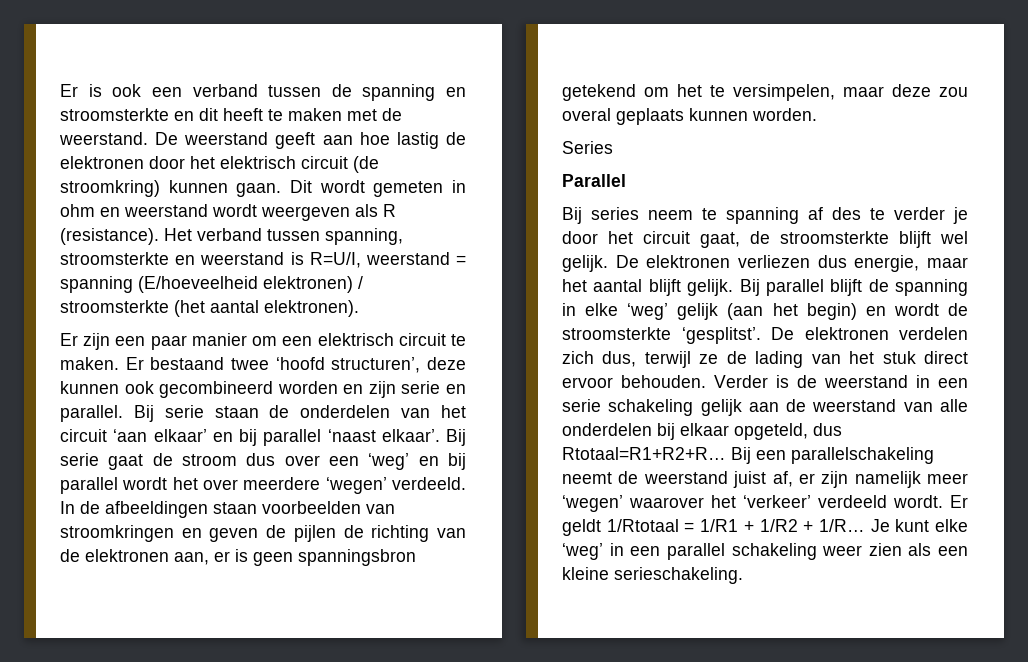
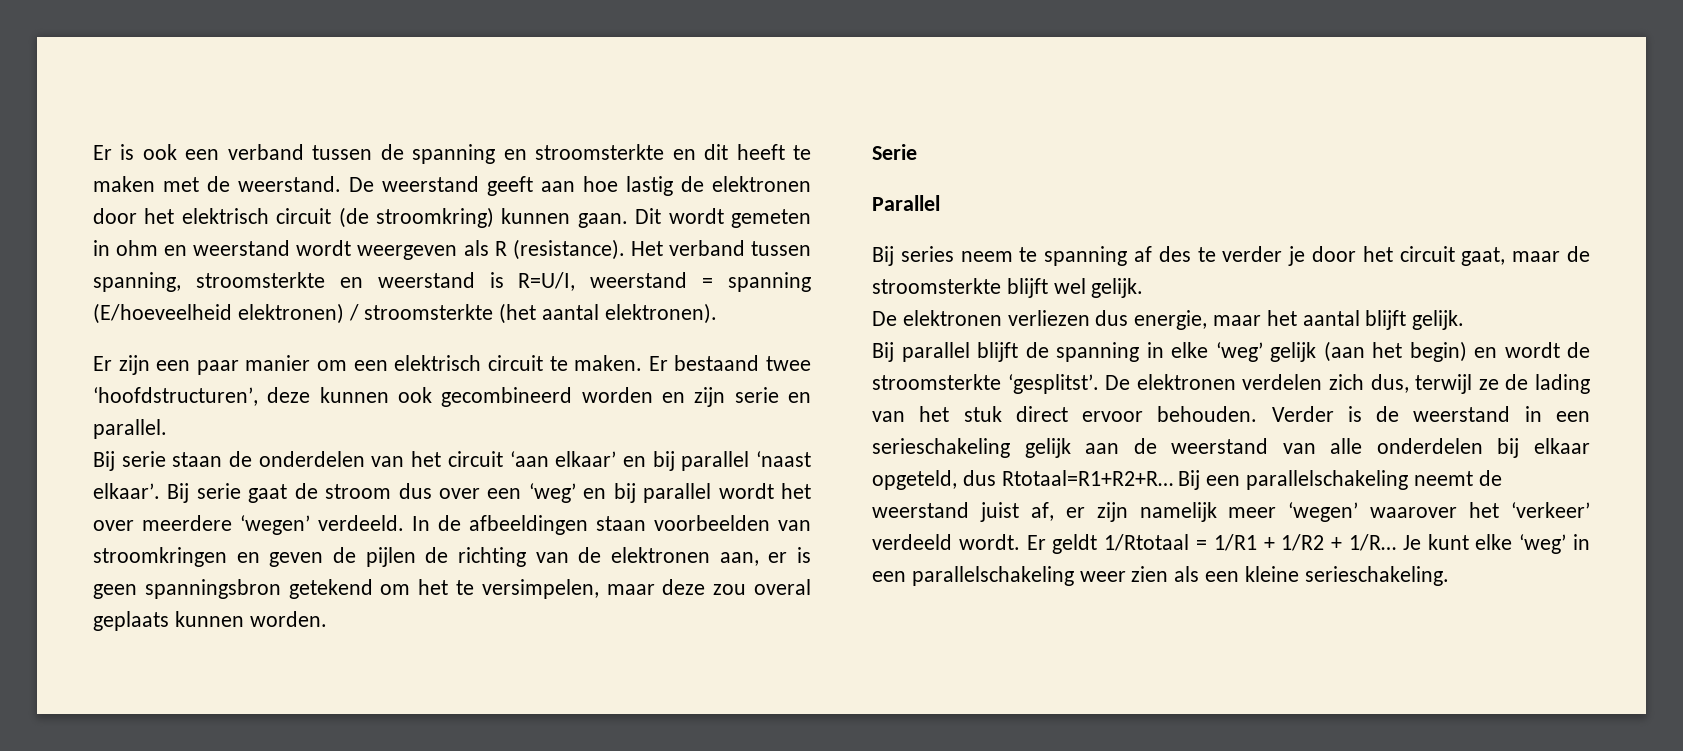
- Er bestaand twee ‘hoofd structuren’, deze kunnen ook gecombineerd worden en zijn serie en parallel. Bij serie staan de onderdelen van het circuit ‘aan elkaar’ en bij parallel ‘naast elkaar’.
+ Er bestaand twee ‘hoofdstructuren’, deze kunnen ook gecombineerd worden en zijn serie en parallel.
+ Bij serie staan de onderdelen van het circuit ‘aan elkaar’ en bij parallel ‘naast elkaar’.
- Series
+ Serie
- Bij series neem te spanning af des te verder je door het circuit gaat, de stroomsterkte blijft wel gelijk. De elektronen verliezen dus energie, maar het aantal blijft gelijk. Bij parallel blijft de spanning in elke ‘weg’ gelijk (aan het begin) en wordt de stroomsterkte ‘gesplitst’.
+ Bij series neem te spanning af des te verder je door het circuit gaat, maar de stroomsterkte blijft wel gelijk.
+ De elektronen verliezen dus energie, maar het aantal blijft gelijk.
+ Bij parallel blijft de spanning in elke ‘weg’ gelijk (aan het begin) en wordt de stroomsterkte ‘gesplitst’.
- Verder is de weerstand in een serie schakeling gelijk aan de weerstand van alle onderdelen bij elkaar opgeteld, dus Rtotaal=R1+R2+R…
+ Verder is de weerstand in een serieschakeling gelijk aan de weerstand van alle onderdelen bij elkaar opgeteld, dus Rtotaal=R1+R2+R…
- Je kunt elke ‘weg’ in een parallel schakeling weer zien als een kleine serieschakeling.
+ Je kunt elke ‘weg’ in een parallelschakeling weer zien als een kleine serieschakeling.

